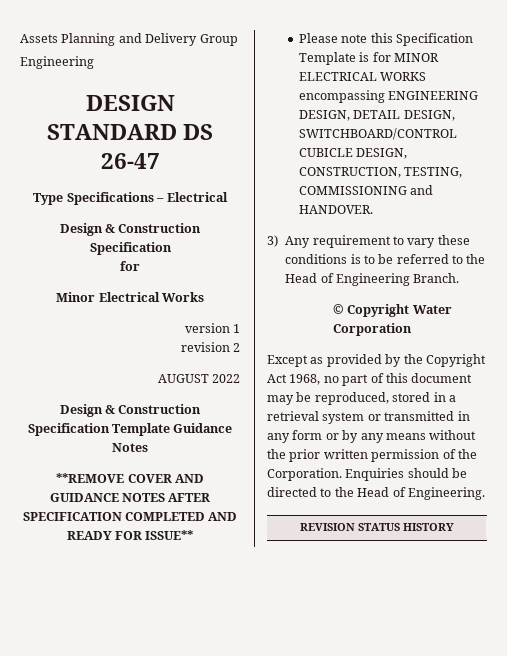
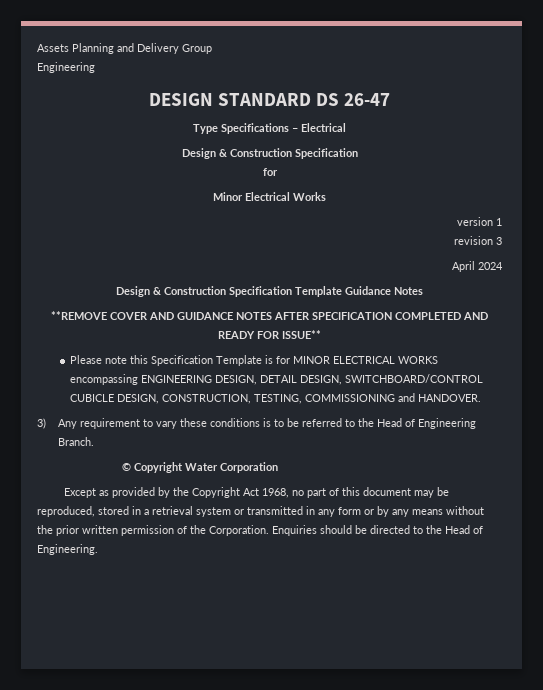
- revision 2
- AUGUST 2022
+ revision 3
+ April 2024
- REVISION STATUS HISTORY

